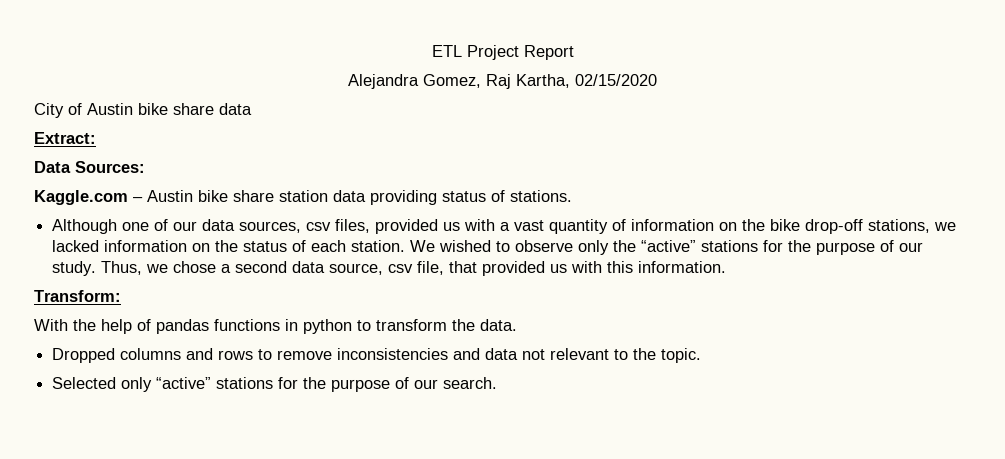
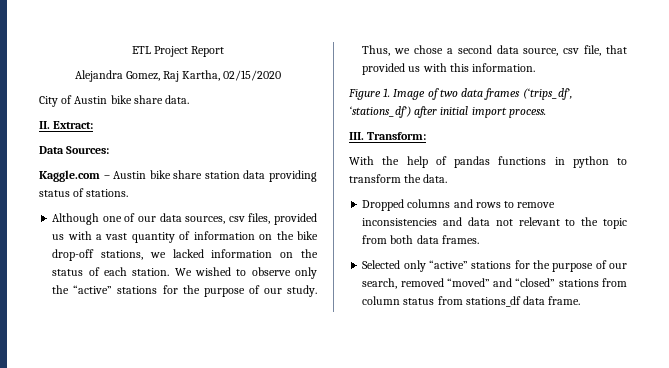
- City of Austin bike share data
- Extract:
+ City of Austin bike share data.
+ II. Extract:
- Transform:
+ Figure 1. Image of two data frames (‘trips_df’, ‘stations_df’) after initial import process.
+ III. Transform:
- Dropped columns and rows to remove inconsistencies and data not relevant to the topic.
+ Dropped columns and rows to remove inconsistencies and data not relevant to the topic from both data frames.
- Selected only “active” stations for the purpose of our search.
+ Selected only “active” stations for the purpose of our search, removed “moved” and “closed” stations from column status from stations_df data frame.

